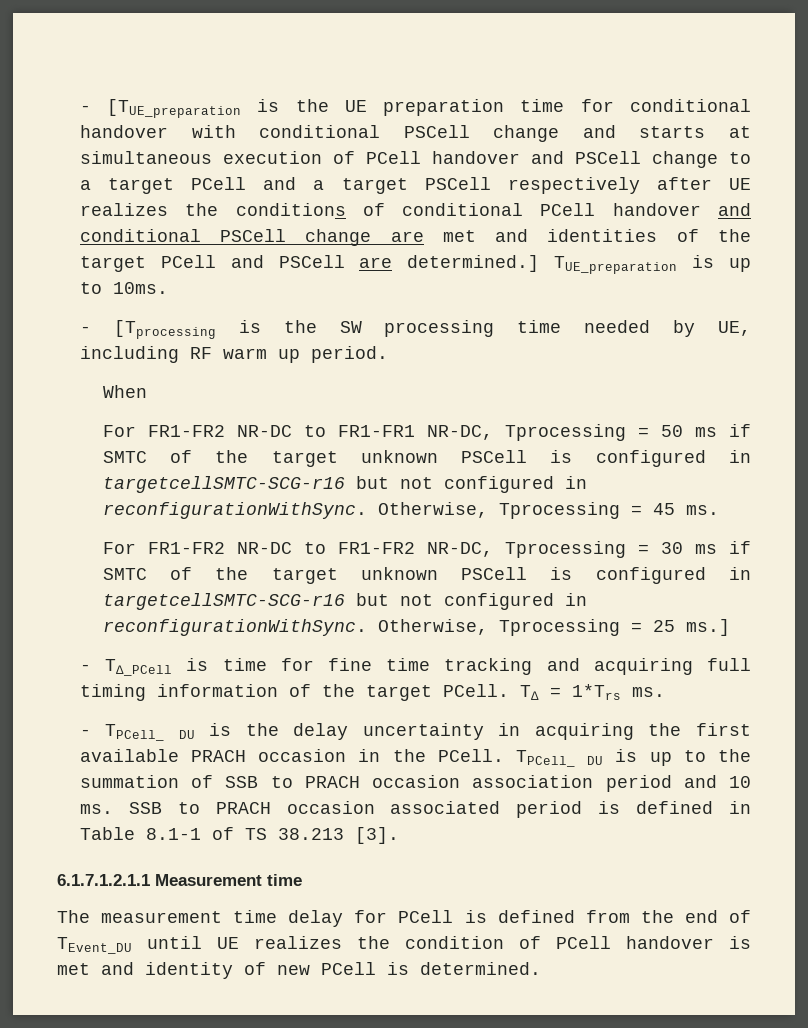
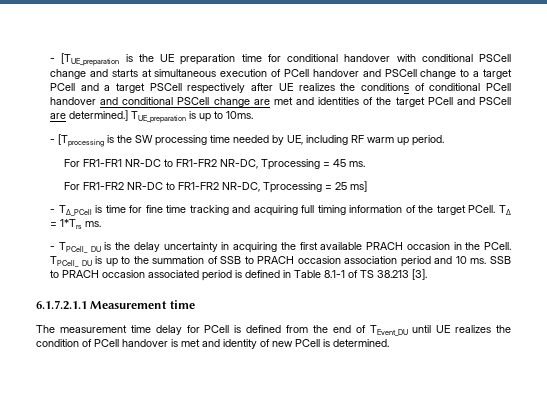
- When
- For FR1-FR2 NR-DC to FR1-FR1 NR-DC, Tprocessing = 50 ms if SMTC of the target unknown PSCell is configured in targetcellSMTC-SCG-r16 but not configured in reconfigurationWithSync. Otherwise, Tprocessing = 45 ms.
+ For FR1-FR1 NR-DC to FR1-FR2 NR-DC, Tprocessing = 45 ms.
- For FR1-FR2 NR-DC to FR1-FR2 NR-DC, Tprocessing = 30 ms if SMTC of the target unknown PSCell is configured in targetcellSMTC-SCG-r16 but not configured in reconfigurationWithSync. Otherwise, Tprocessing = 25 ms.]
+ For FR1-FR2 NR-DC to FR1-FR2 NR-DC, Tprocessing = 25 ms]
- 6.1.7.1.2.1.1 Measurement time
+ 6.1.7.2.1.1 Measurement time

